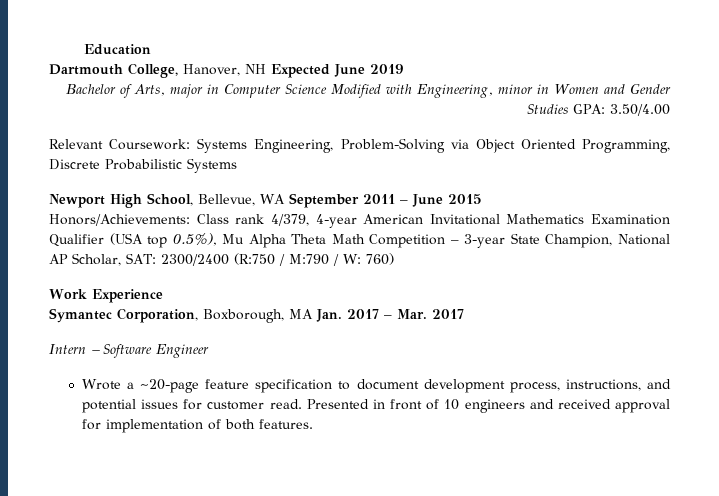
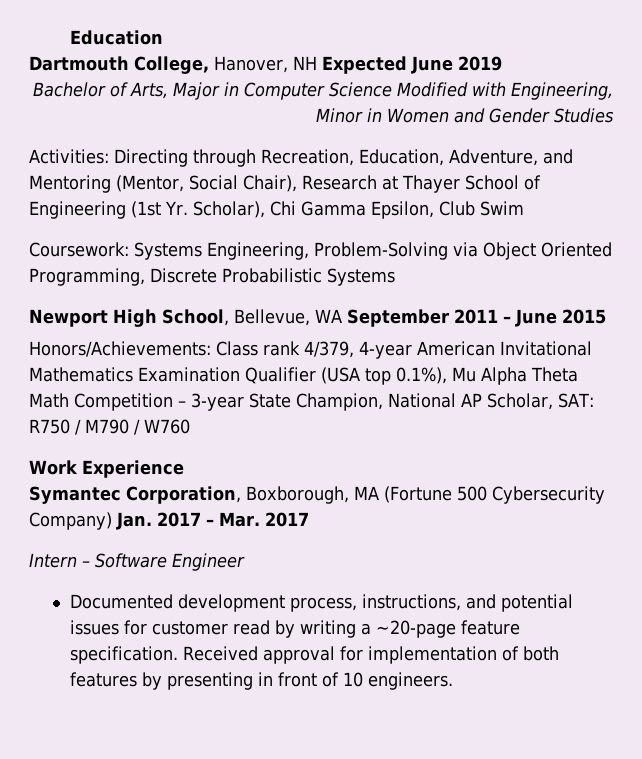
- Bachelor of Arts, major in Computer Science Modified with Engineering, minor in Women and Gender Studies GPA: 3.50/4.00
- Relevant Coursework: Systems Engineering, Problem-Solving via Object Oriented Programming, Discrete Probabilistic Systems
+ Bachelor of Arts, Major in Computer Science Modified with Engineering, Minor in Women and Gender Studies
+ Activities: Directing through Recreation, Education, Adventure, and Mentoring (Mentor, Social Chair), Research at Thayer School of Engineering (1st Yr. Scholar), Chi Gamma Epsilon, Club Swim
+ Coursework: Systems Engineering, Problem-Solving via Object Oriented Programming, Discrete Probabilistic Systems
- Honors/Achievements: Class rank 4/379, 4-year American Invitational Mathematics Examination Qualifier (USA top 0.5%), Mu Alpha Theta Math Competition – 3-year State Champion, National AP Scholar, SAT: 2300/2400 (R:750 / M:790 / W: 760)
+ Honors/Achievements: Class rank 4/379, 4-year American Invitational Mathematics Examination Qualifier (USA top 0.1%), Mu Alpha Theta Math Competition – 3-year State Champion, National AP Scholar, SAT: R750 / M790 / W760
- Symantec Corporation, Boxborough, MA Jan. 2017 – Mar. 2017
+ Symantec Corporation, Boxborough, MA (Fortune 500 Cybersecurity Company) Jan. 2017 – Mar. 2017
- Wrote a ~20-page feature specification to document development process, instructions, and potential issues for customer read. Presented in front of 10 engineers and received approval for implementation of both features.
+ Documented development process, instructions, and potential issues for customer read by writing a ~20-page feature specification. Received approval for implementation of both features by presenting in front of 10 engineers.

